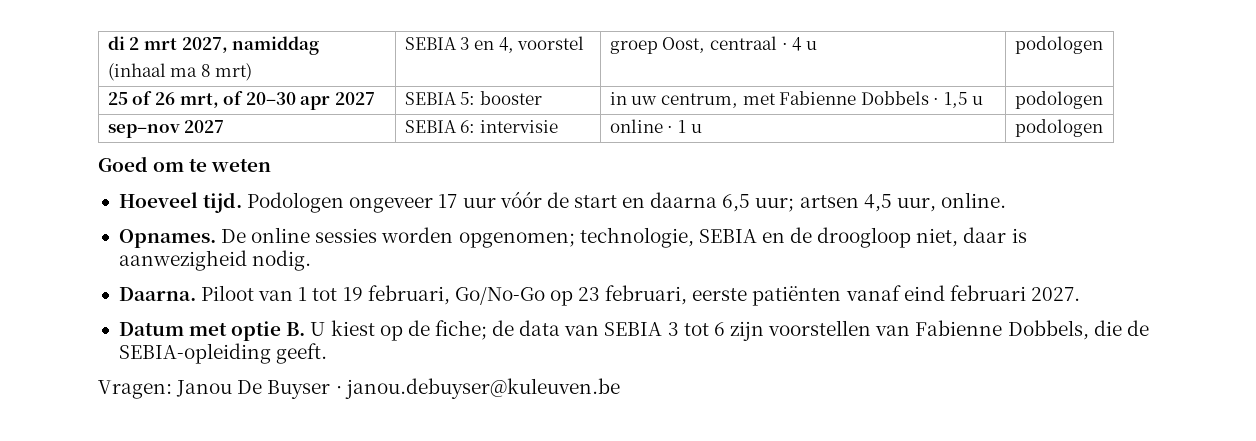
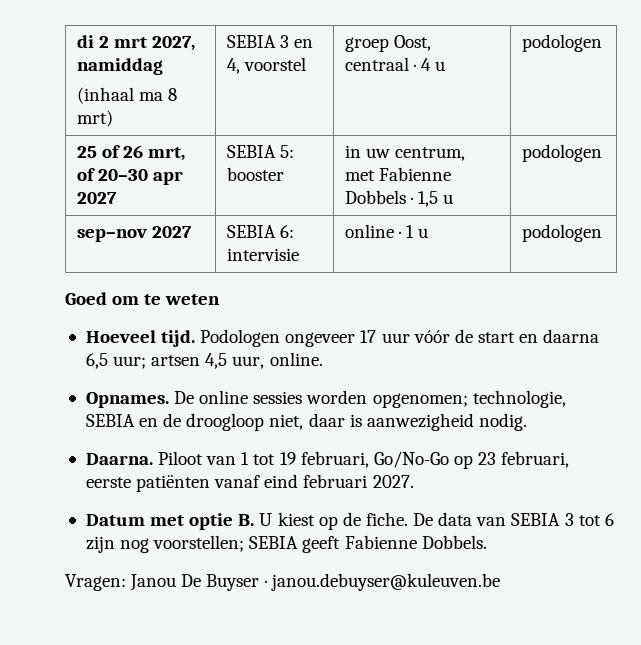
- Datum met optie B. U kiest op de fiche; de data van SEBIA 3 tot 6 zijn voorstellen van Fabienne Dobbels, die de SEBIA-opleiding geeft.
+ Datum met optie B. U kiest op de fiche. De data van SEBIA 3 tot 6 zijn nog voorstellen; SEBIA geeft Fabienne Dobbels.

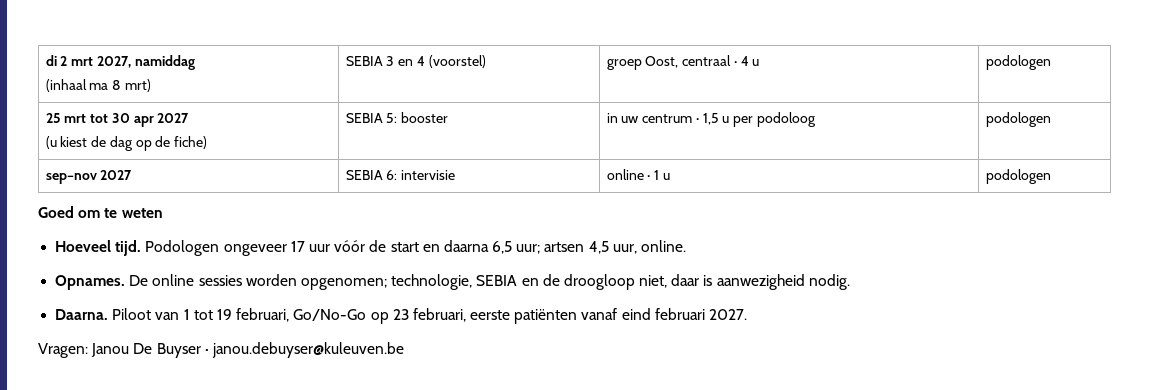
  di 2 mrt 2027, namiddag
- (inhaal ma 8 mrt) | SEBIA 3 en 4, voorstel | groep Oost, centraal · 4 u | podologen
+ (inhaal ma 8 mrt) | SEBIA 3 en 4 (voorstel) | groep Oost, centraal · 4 u | podologen
- 25 of 26 mrt, of 20–30 apr 2027 | SEBIA 5: booster | in uw centrum, met Fabienne Dobbels · 1,5 u | podologen
+ 25 mrt tot 30 apr 2027
+ (u kiest de dag op de fiche) | SEBIA 5: booster | in uw centrum · 1,5 u per podoloog | podologen
- Datum met optie B. U kiest op de fiche. De data van SEBIA 3 tot 6 zijn nog voorstellen; SEBIA geeft Fabienne Dobbels.

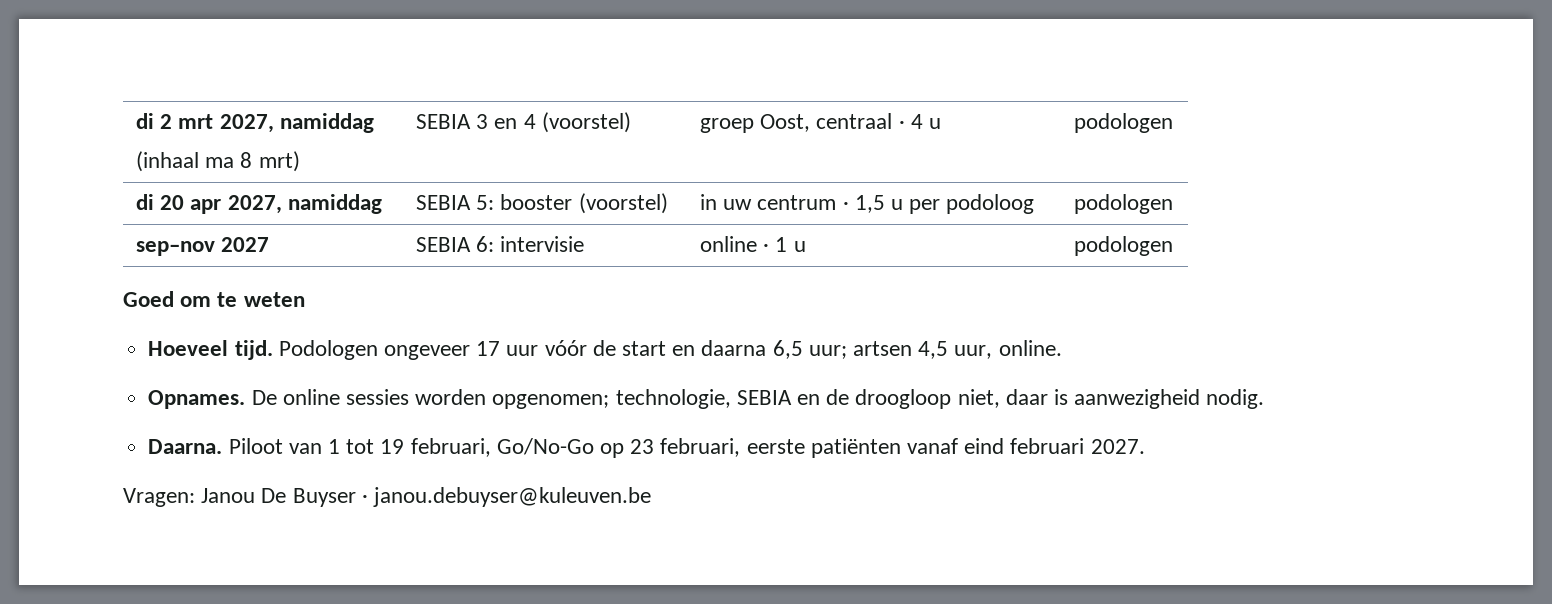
- 25 mrt tot 30 apr 2027
- (u kiest de dag op de fiche) | SEBIA 5: booster | in uw centrum · 1,5 u per podoloog | podologen
+ di 20 apr 2027, namiddag | SEBIA 5: booster (voorstel) | in uw centrum · 1,5 u per podoloog | podologen

